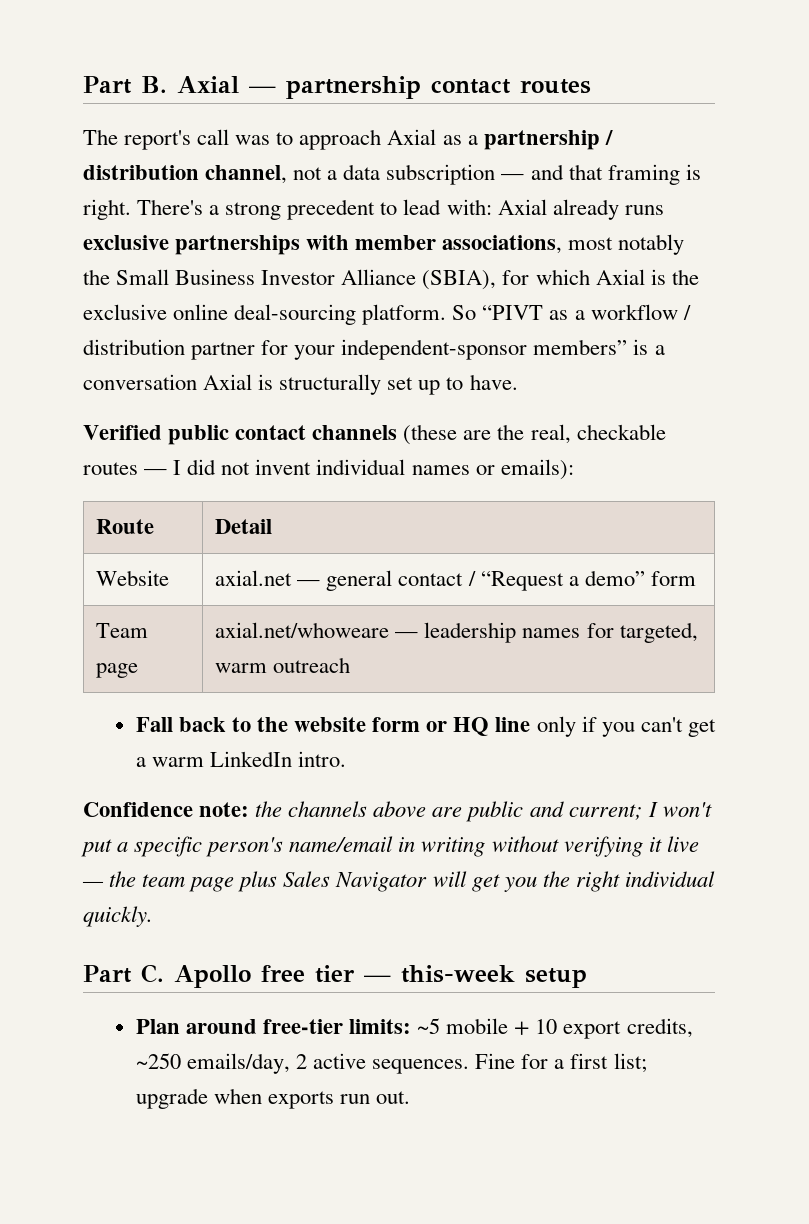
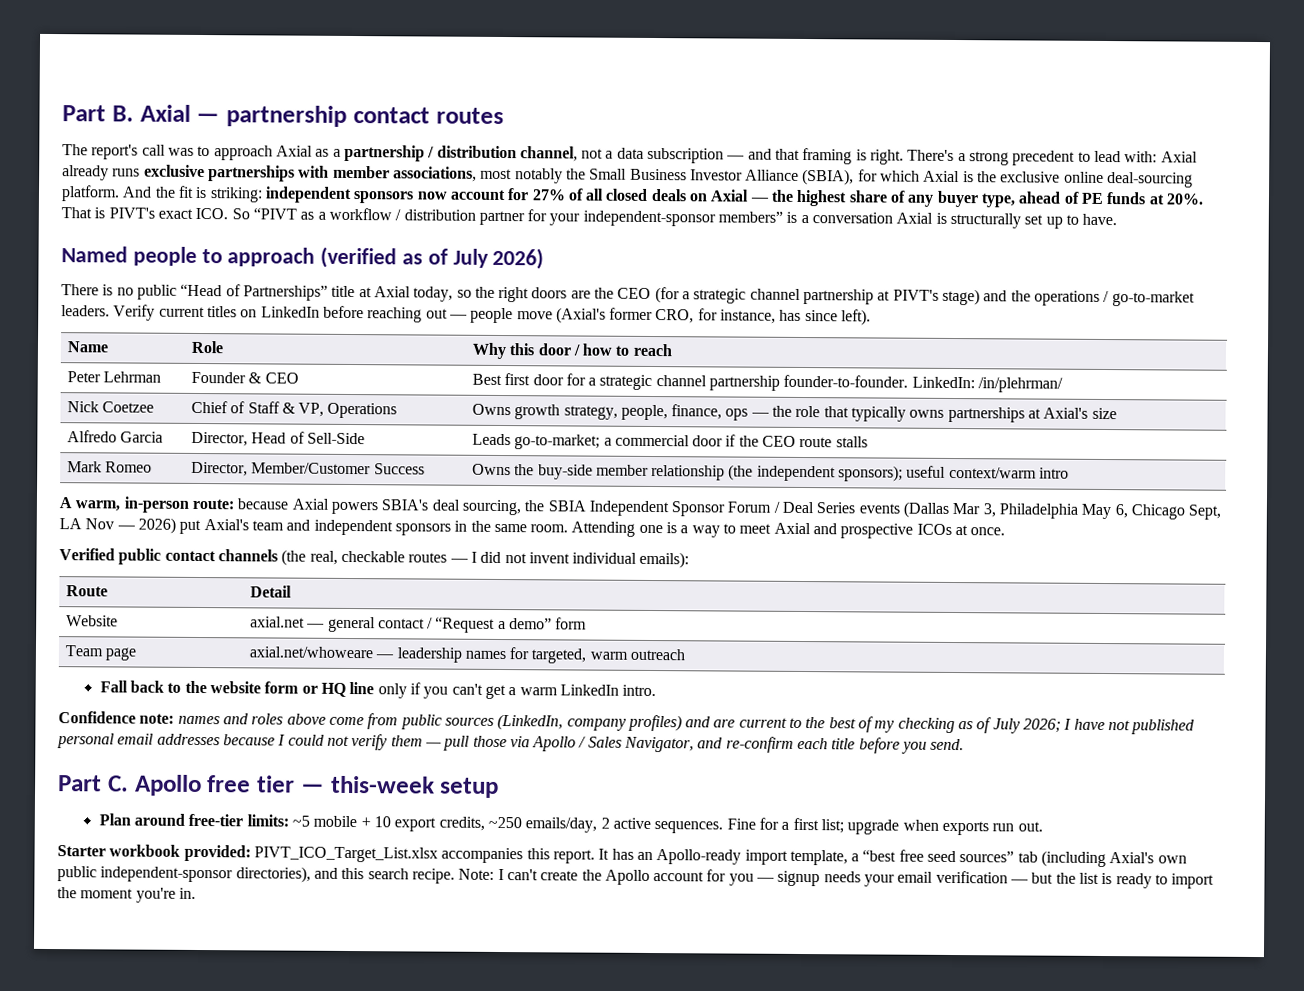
- So “PIVT as a workflow / distribution partner for your independent-sponsor members” is a conversation Axial is structurally set up to have.
+ And the fit is striking: independent sponsors now account for 27% of all closed deals on Axial — the highest share of any buyer type, ahead of PE funds at 20%. That is PIVT's exact ICO. So “PIVT as a workflow / distribution partner for your independent-sponsor members” is a conversation Axial is structurally set up to have.
+ Named people to approach (verified as of July 2026)
+ There is no public “Head of Partnerships” title at Axial today, so the right doors are the CEO (for a strategic channel partnership at PIVT's stage) and the operations / go-to-market leaders. Verify current titles on LinkedIn before reaching out — people move (Axial's former CRO, for instance, has since left).
+ Name | Role | Why this door / how to reach
+ Peter Lehrman | Founder & CEO | Best first door for a strategic channel partnership founder-to-founder. LinkedIn: /in/plehrman/
+ Nick Coetzee | Chief of Staff & VP, Operations | Owns growth strategy, people, finance, ops — the role that typically owns partnerships at Axial's size
+ Alfredo Garcia | Director, Head of Sell-Side | Leads go-to-market; a commercial door if the CEO route stalls
+ Mark Romeo | Director, Member/Customer Success | Owns the buy-side member relationship (the independent sponsors); useful context/warm intro
+ A warm, in-person route: because Axial powers SBIA's deal sourcing, the SBIA Independent Sponsor Forum / Deal Series events (Dallas Mar 3, Philadelphia May 6, Chicago Sept, LA Nov — 2026) put Axial's team and independent sponsors in the same room. Attending one is a way to meet Axial and prospective ICOs at once.
- Verified public contact channels (these are the real, checkable routes — I did not invent individual names or emails):
+ Verified public contact channels (the real, checkable routes — I did not invent individual emails):
- Confidence note: the channels above are public and current; I won't put a specific person's name/email in writing without verifying it live — the team page plus Sales Navigator will get you the right individual quickly.
+ Confidence note: names and roles above come from public sources (LinkedIn, company profiles) and are current to the best of my checking as of July 2026; I have not published personal email addresses because I could not verify them — pull those via Apollo / Sales Navigator, and re-confirm each title before you send.
+ Starter workbook provided: PIVT_ICO_Target_List.xlsx accompanies this report. It has an Apollo-ready import template, a “best free seed sources” tab (including Axial's own public independent-sponsor directories), and this search recipe. Note: I can't create the Apollo account for you — signup needs your email verification — but the list is ready to import the moment you're in.

